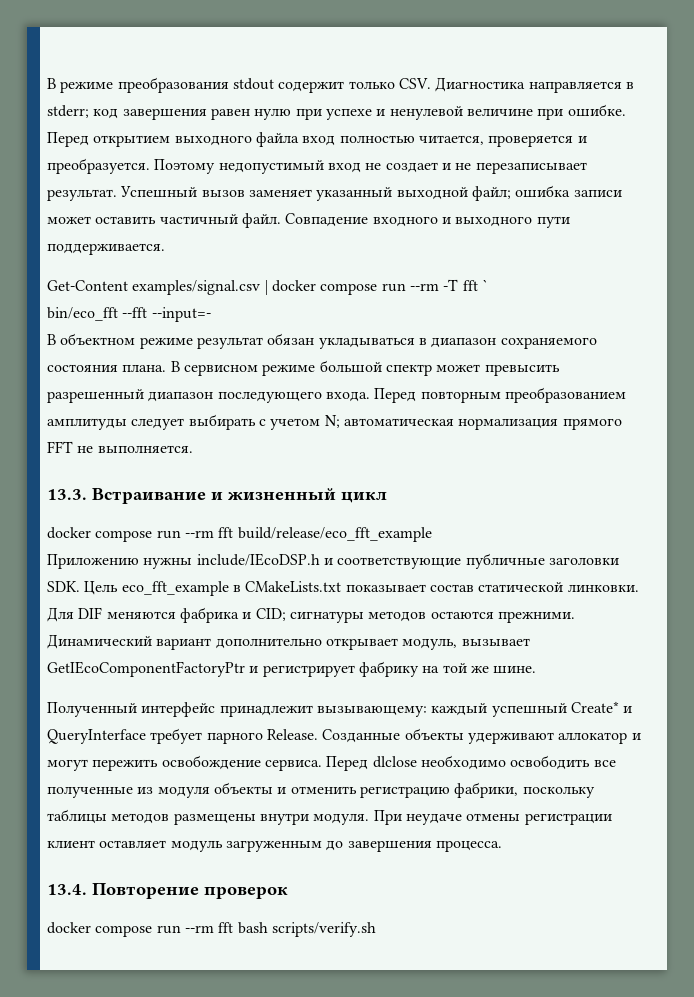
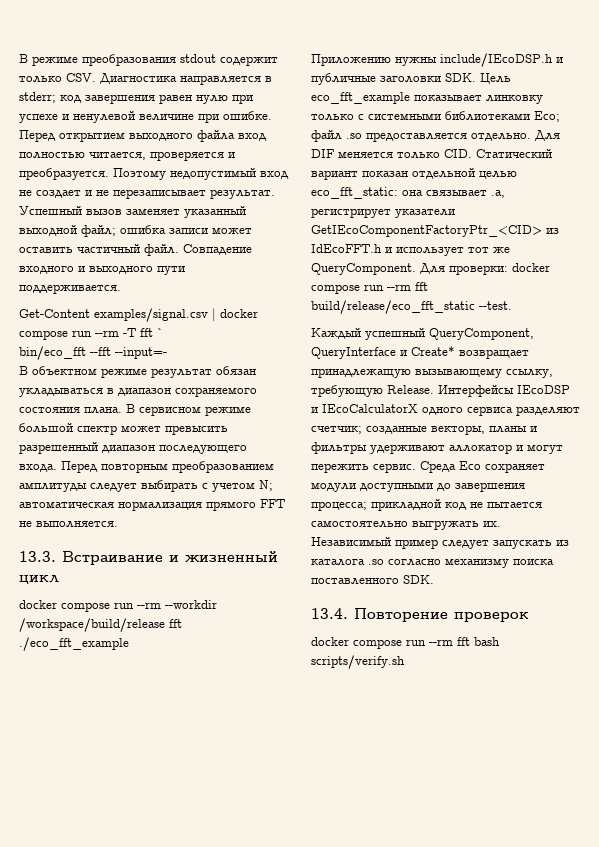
- docker compose run --rm fft build/release/eco_fft_example
+ docker compose run --rm --workdir /workspace/build/release fft ./eco_fft_example
- Приложению нужны include/IEcoDSP.h и соответствующие публичные заголовки SDK. Цель eco_fft_example в CMakeLists.txt показывает состав статической линковки. Для DIF меняются фабрика и CID; сигнатуры методов остаются прежними. Динамический вариант дополнительно открывает модуль, вызывает GetIEcoComponentFactoryPtr и регистрирует фабрику на той же шине.
- Полученный интерфейс принадлежит вызывающему: каждый успешный Create* и QueryInterface требует парного Release. Созданные объекты удерживают аллокатор и могут пережить освобождение сервиса. Перед dlclose необходимо освободить все полученные из модуля объекты и отменить регистрацию фабрики, поскольку таблицы методов размещены внутри модуля. При неудаче отмены регистрации клиент оставляет модуль загруженным до завершения процесса.
+ Приложению нужны include/IEcoDSP.h и публичные заголовки SDK. Цель eco_fft_example показывает линковку только с системными библиотеками Eco; файл .so предоставляется отдельно. Для DIF меняется только CID. Статический вариант показан отдельной целью eco_fft_static: она связывает .a, регистрирует указатели GetIEcoComponentFactoryPtr_<CID> из IdEcoFFT.h и использует тот же QueryComponent. Для проверки: docker compose run --rm fft build/release/eco_fft_static --test.
+ Каждый успешный QueryComponent, QueryInterface и Create* возвращает принадлежащую вызывающему ссылку, требующую Release. Интерфейсы IEcoDSP и IEcoCalculatorX одного сервиса разделяют счетчик; созданные векторы, планы и фильтры удерживают аллокатор и могут пережить сервис. Среда Eco сохраняет модули доступными до завершения процесса; прикладной код не пытается самостоятельно выгружать их. Независимый пример следует запускать из каталога .so согласно механизму поиска поставленного SDK.

